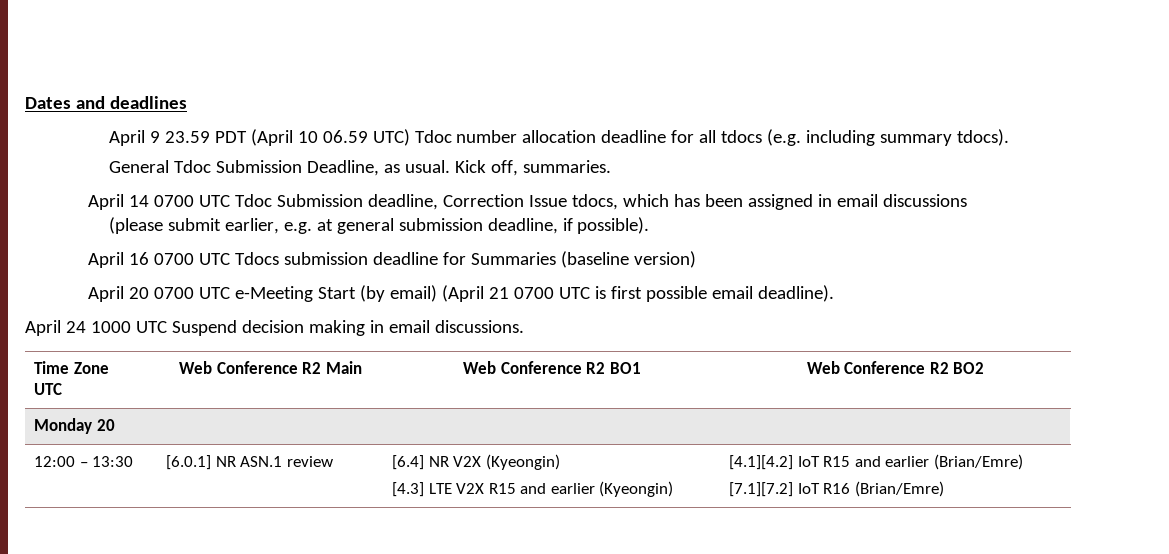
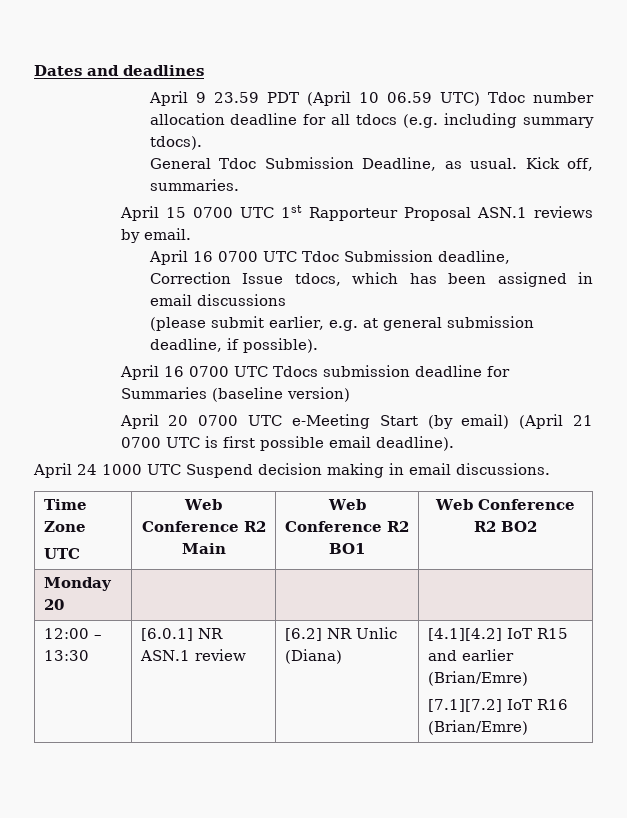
- April 14 0700 UTC Tdoc Submission deadline, Correction Issue tdocs, which has been assigned in email discussions
+ April 15 0700 UTC 1st Rapporteur Proposal ASN.1 reviews by email.
+ April 16 0700 UTC Tdoc Submission deadline, Correction Issue tdocs, which has been assigned in email discussions
- 12:00 – 13:30 | [6.0.1] NR ASN.1 review | [6.4] NR V2X (Kyeongin)
- [4.3] LTE V2X R15 and earlier (Kyeongin) | [4.1][4.2] IoT R15 and earlier (Brian/Emre)
+ 12:00 – 13:30 | [6.0.1] NR ASN.1 review | [6.2] NR Unlic (Diana) | [4.1][4.2] IoT R15 and earlier (Brian/Emre)

